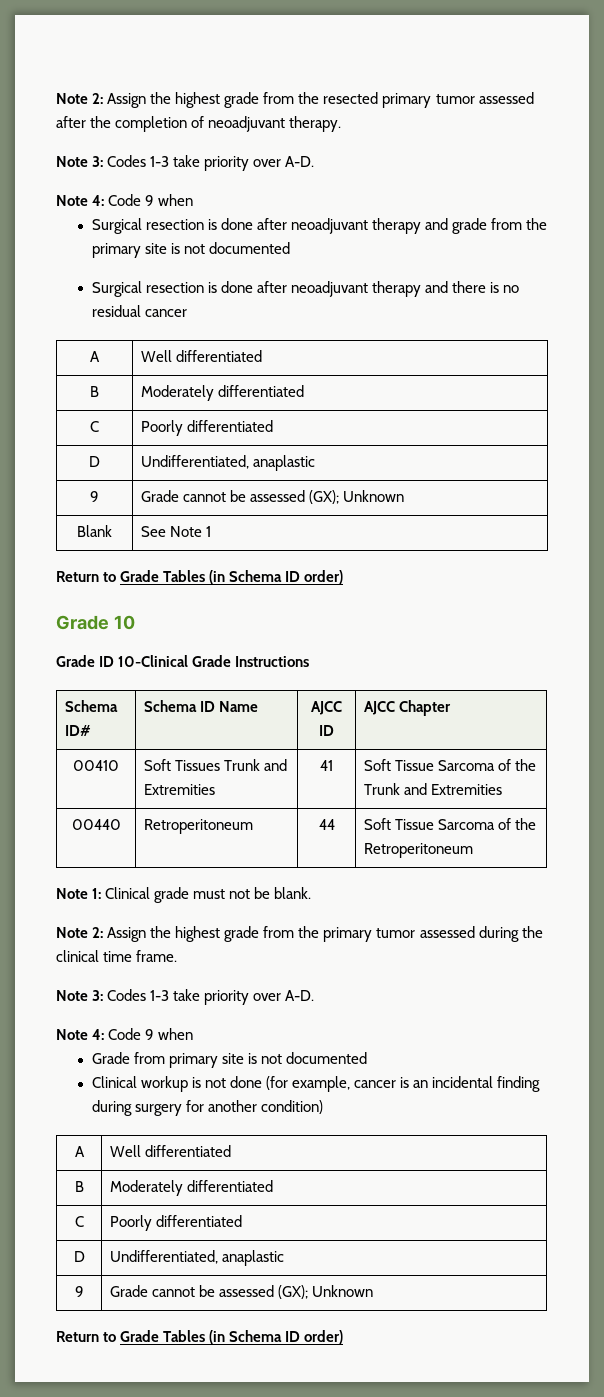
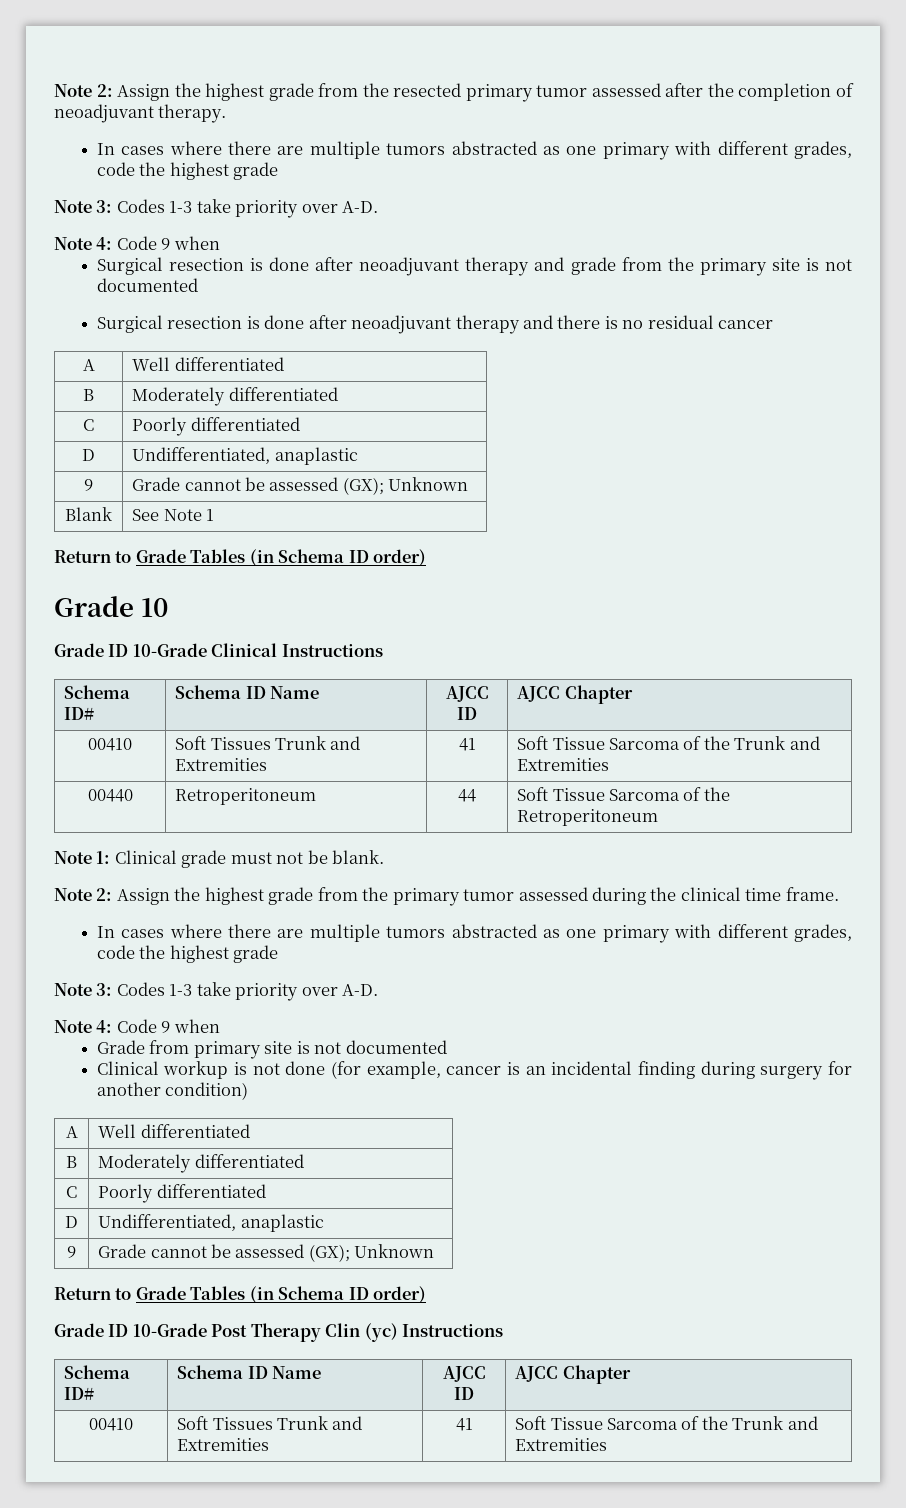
  Note 2: Assign the highest grade from the resected primary tumor assessed after the completion of neoadjuvant therapy.
+ In cases where there are multiple tumors abstracted as one primary with different grades, code the highest grade
- Grade ID 10-Clinical Grade Instructions
+ Grade ID 10-Grade Clinical Instructions
  Note 2: Assign the highest grade from the primary tumor assessed during the clinical time frame.
+ In cases where there are multiple tumors abstracted as one primary with different grades, code the highest grade
+ Grade ID 10-Grade Post Therapy Clin (yc) Instructions
+ Schema ID# | Schema ID Name | AJCC ID | AJCC Chapter
+ 00410 | Soft Tissues Trunk and Extremities | 41 | Soft Tissue Sarcoma of the Trunk and Extremities

